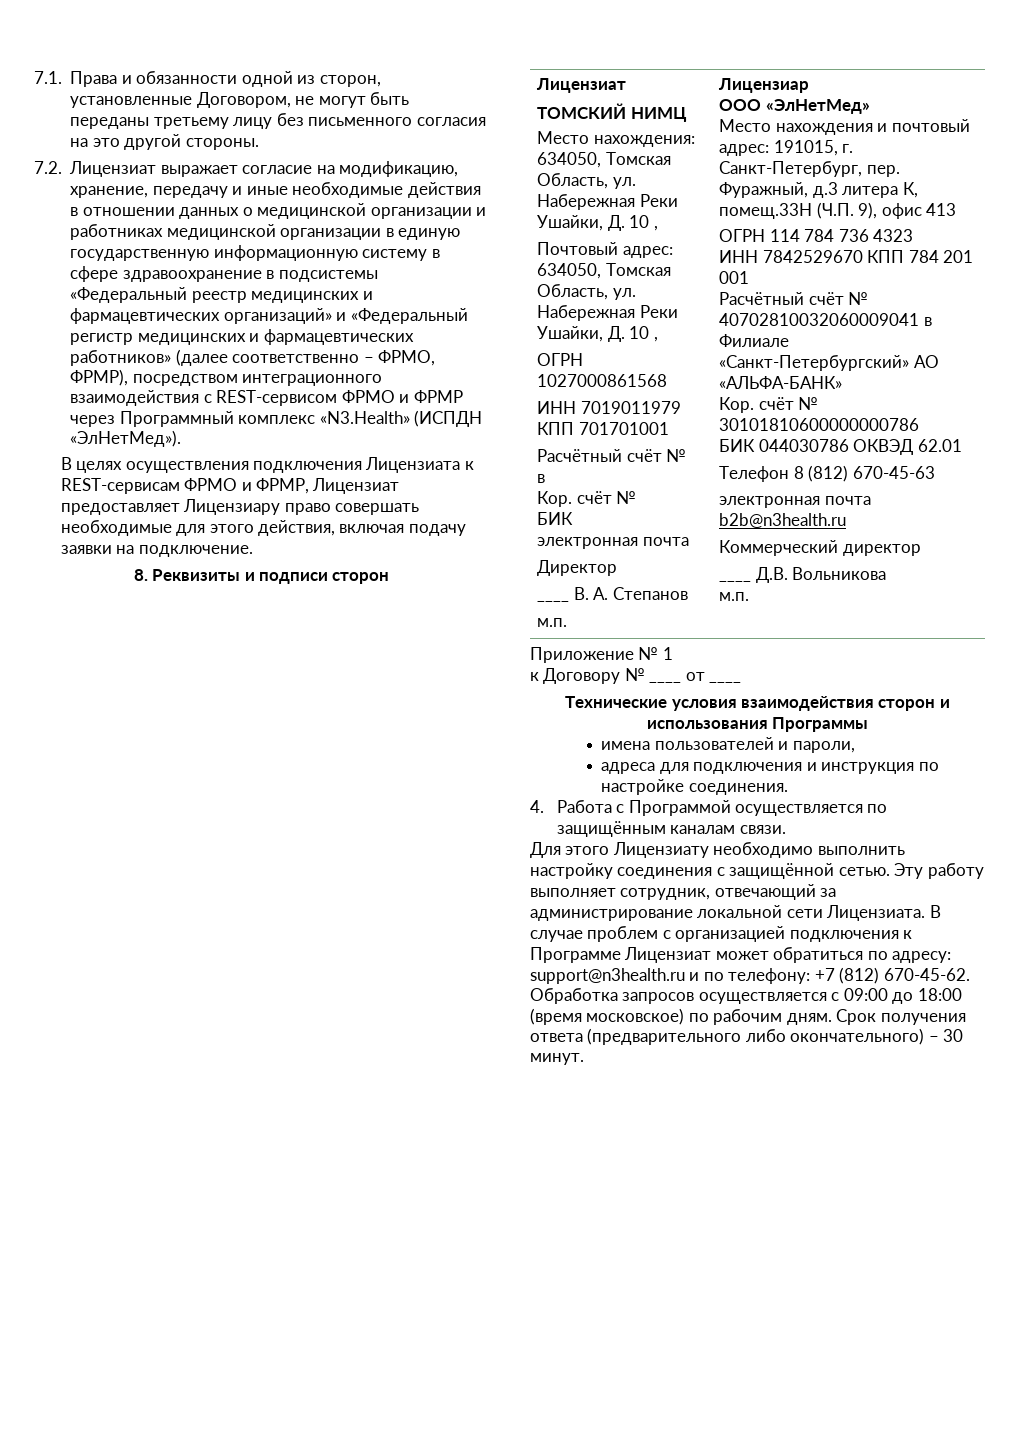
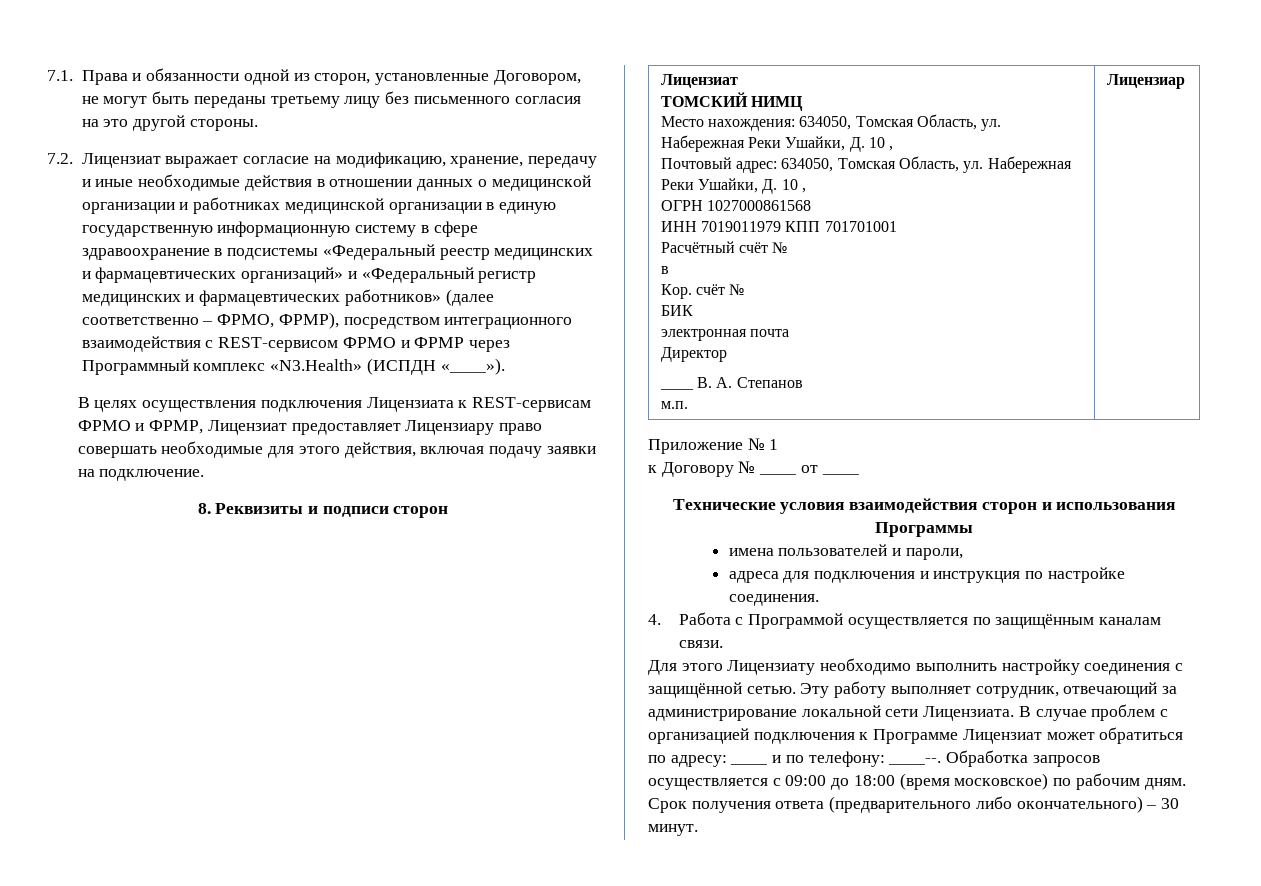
- 7.2. Лицензиат выражает согласие на модификацию, хранение, передачу и иные необходимые действия в отношении данных о медицинской организации и работниках медицинской организации в единую государственную информационную систему в сфере здравоохранение в подсистемы «Федеральный реестр медицинских и фармацевтических организаций» и «Федеральный регистр медицинских и фармацевтических работников» (далее соответственно – ФРМО, ФРМР), посредством интеграционного взаимодействия с REST-сервисом ФРМО и ФРМР через Программный комплекс «N3.Health» (ИСПДН «ЭлНетМед»).
+ 7.2. Лицензиат выражает согласие на модификацию, хранение, передачу и иные необходимые действия в отношении данных о медицинской организации и работниках медицинской организации в единую государственную информационную систему в сфере здравоохранение в подсистемы «Федеральный реестр медицинских и фармацевтических организаций» и «Федеральный регистр медицинских и фармацевтических работников» (далее соответственно – ФРМО, ФРМР), посредством интеграционного взаимодействия с REST-сервисом ФРМО и ФРМР через Программный комплекс «N3.Health» (ИСПДН «____»).
- ООО «ЭлНетМед»
- Место нахождения и почтовый адрес: 191015, г. Санкт-Петербург, пер. Фуражный, д.3 литера К, помещ.33Н (Ч.П. 9), офис 413
- ОГРН 114 784 736 4323
- ИНН 7842529670 КПП 784 201 001
- Расчётный счёт № 40702810032060009041 в Филиале «Санкт-Петербургский» АО «АЛЬФА-БАНК»
- Кор. счёт № 30101810600000000786
- БИК 044030786 ОКВЭД 62.01
- Телефон 8 (812) 670-45-63
- электронная почта b2b@n3health.ru
- Коммерческий директор
- ____ Д.В. Вольникова
- м.п.
- В случае проблем с организацией подключения к Программе Лицензиат может обратиться по адресу: support@n3health.ru и по телефону: +7 (812) 670-45-62.
+ В случае проблем с организацией подключения к Программе Лицензиат может обратиться по адресу: ____ и по телефону: ____--.

